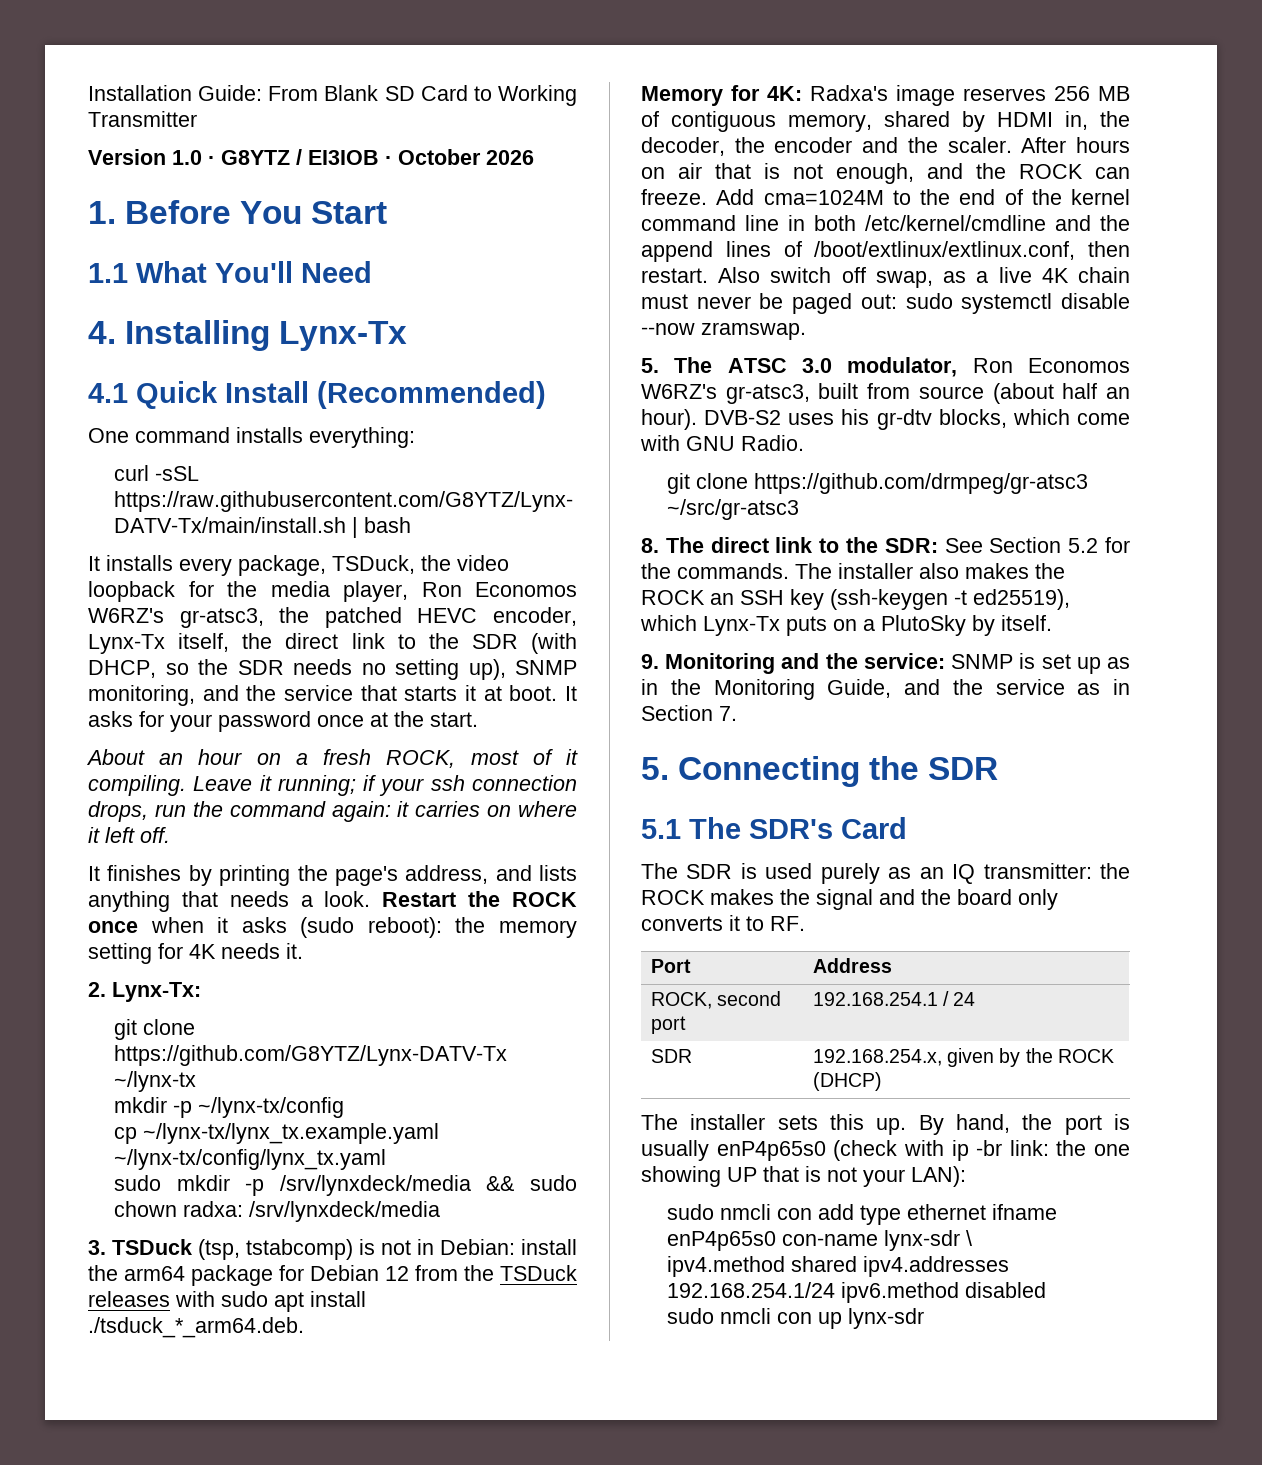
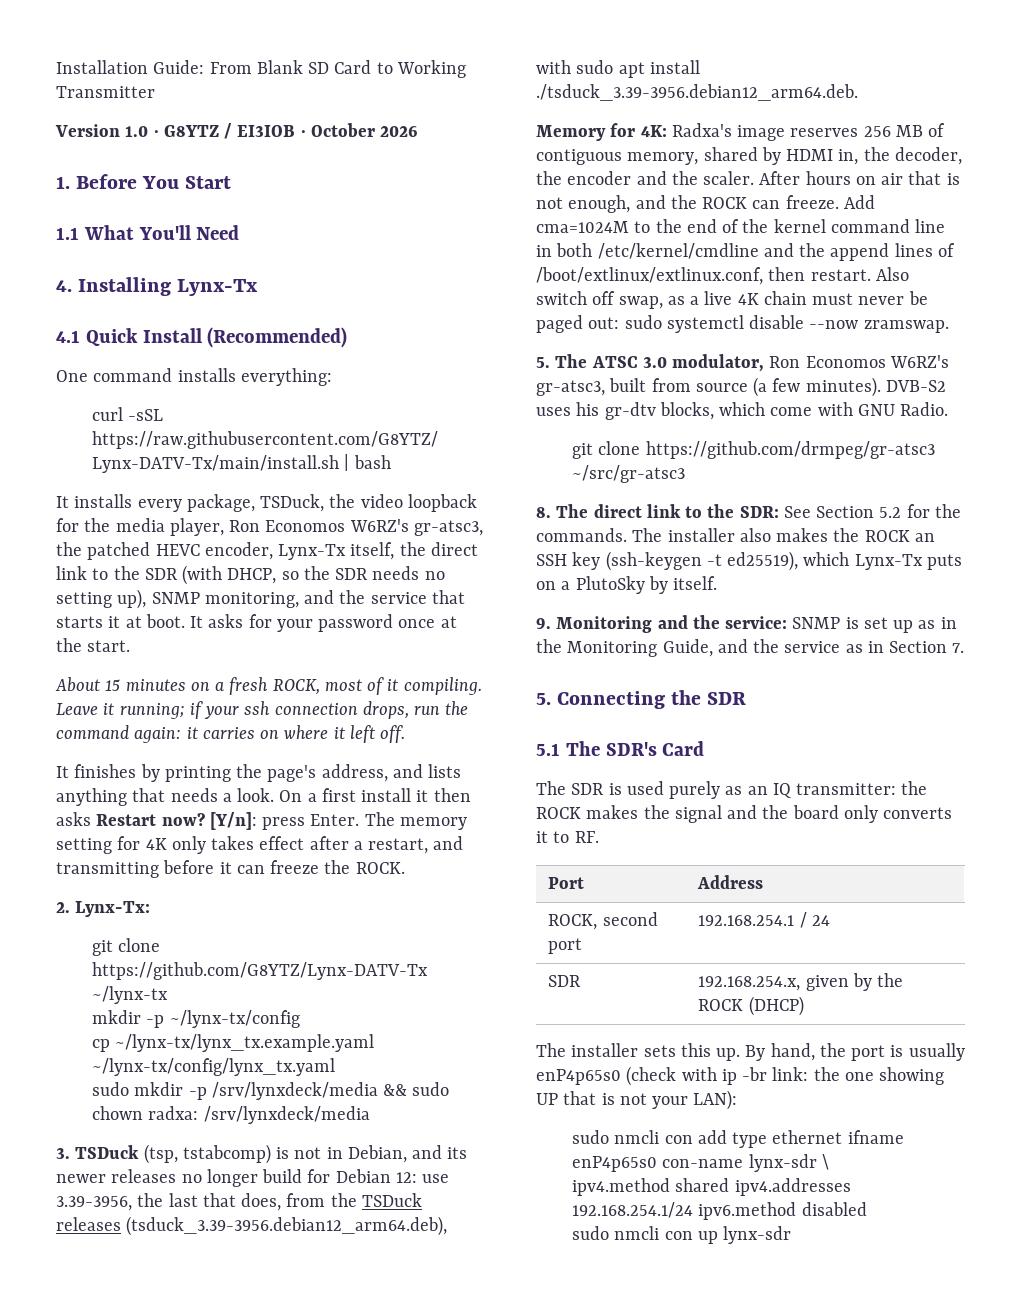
- About an hour on a fresh ROCK, most of it compiling.
+ About 15 minutes on a fresh ROCK, most of it compiling.
- Restart the ROCK once when it asks (sudo reboot): the memory setting for 4K needs it.
+ On a first install it then asks Restart now? [Y/n]: press Enter. The memory setting for 4K only takes effect after a restart, and transmitting before it can freeze the ROCK.
- 3. TSDuck (tsp, tstabcomp) is not in Debian: install the arm64 package for Debian 12 from the TSDuck releases with sudo apt install ./tsduck_*_arm64.deb.
+ 3. TSDuck (tsp, tstabcomp) is not in Debian, and its newer releases no longer build for Debian 12: use 3.39-3956, the last that does, from the TSDuck releases (tsduck_3.39-3956.debian12_arm64.deb), with sudo apt install ./tsduck_3.39-3956.debian12_arm64.deb.
- 5. The ATSC 3.0 modulator, Ron Economos W6RZ's gr-atsc3, built from source (about half an hour).
+ 5. The ATSC 3.0 modulator, Ron Economos W6RZ's gr-atsc3, built from source (a few minutes).

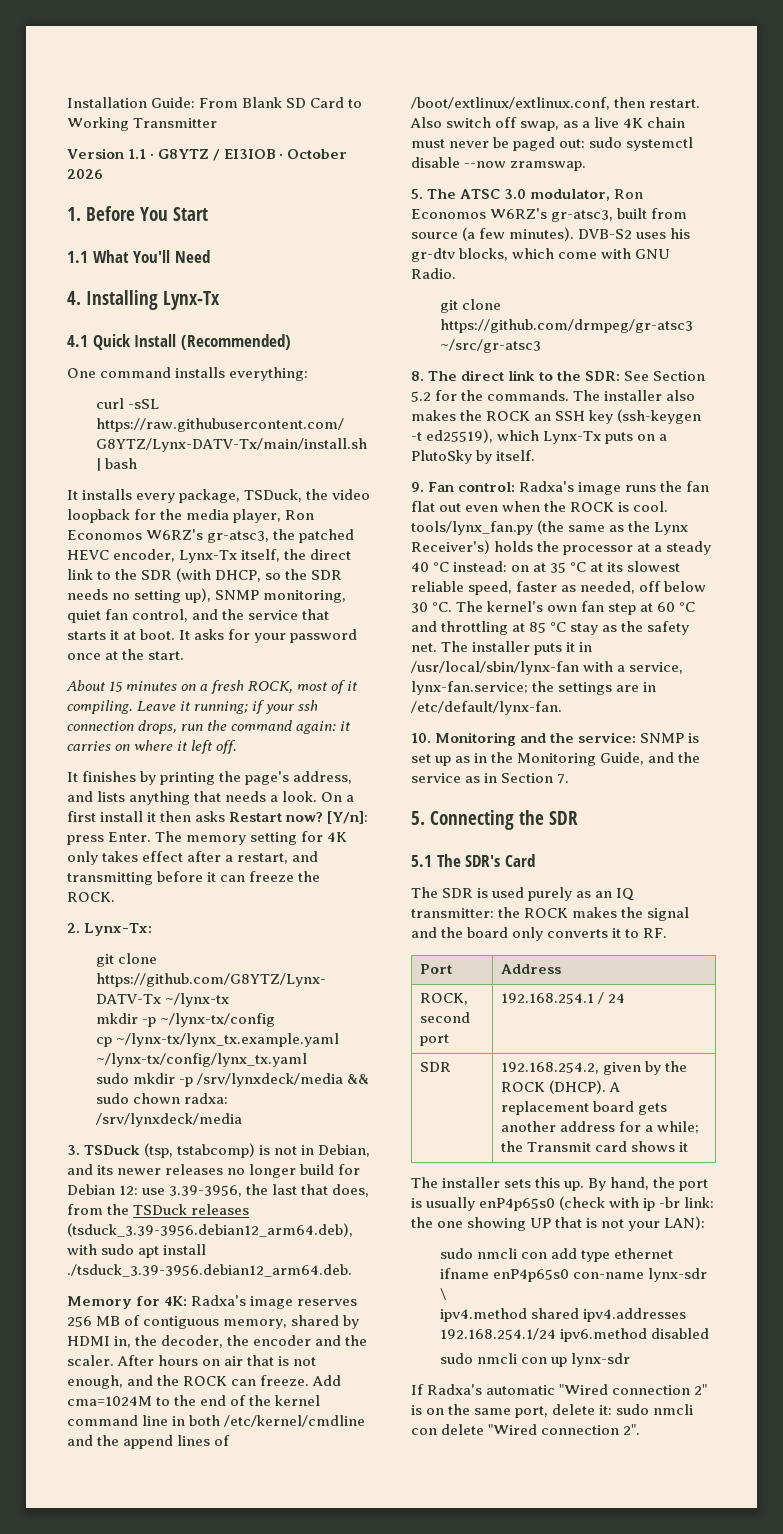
- Version 1.0 · G8YTZ / EI3IOB · October 2026
+ Version 1.1 · G8YTZ / EI3IOB · October 2026
- It installs every package, TSDuck, the video loopback for the media player, Ron Economos W6RZ's gr-atsc3, the patched HEVC encoder, Lynx-Tx itself, the direct link to the SDR (with DHCP, so the SDR needs no setting up), SNMP monitoring, and the service that starts it at boot.
+ It installs every package, TSDuck, the video loopback for the media player, Ron Economos W6RZ's gr-atsc3, the patched HEVC encoder, Lynx-Tx itself, the direct link to the SDR (with DHCP, so the SDR needs no setting up), SNMP monitoring, quiet fan control, and the service that starts it at boot.
- 9. Monitoring and the service: SNMP is set up as in the Monitoring Guide, and the service as in Section 7.
+ 9. Fan control: Radxa's image runs the fan flat out even when the ROCK is cool. tools/lynx_fan.py (the same as the Lynx Receiver's) holds the processor at a steady 40 °C instead: on at 35 °C at its slowest reliable speed, faster as needed, off below 30 °C. The kernel's own fan step at 60 °C and throttling at 85 °C stay as the safety net. The installer puts it in /usr/local/sbin/lynx-fan with a service, lynx-fan.service; the settings are in /etc/default/lynx-fan.
+ 10. Monitoring and the service: SNMP is set up as in the Monitoring Guide, and the service as in Section 7.
- SDR | 192.168.254.x, given by the ROCK (DHCP)
+ SDR | 192.168.254.2, given by the ROCK (DHCP). A replacement board gets another address for a while; the Transmit card shows it
+ If Radxa's automatic "Wired connection 2" is on the same port, delete it: sudo nmcli con delete "Wired connection 2".

